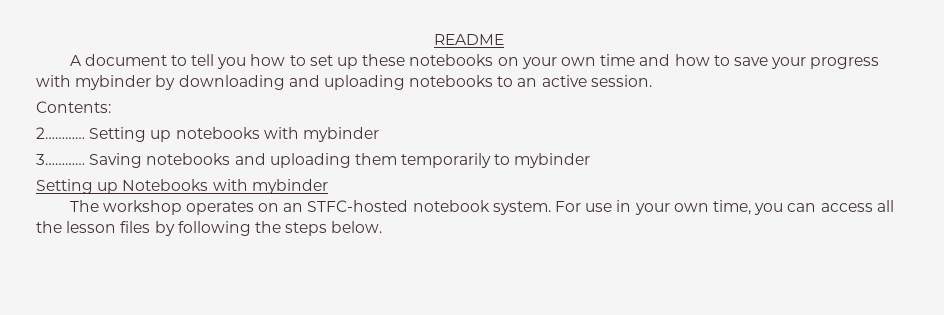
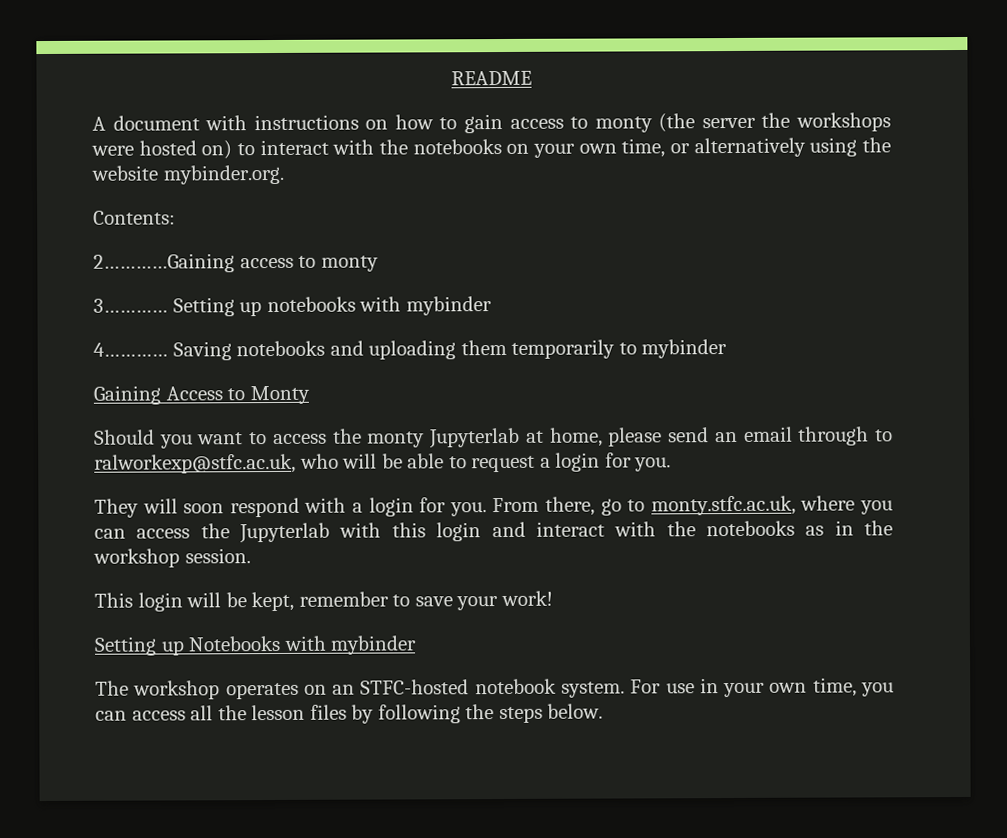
- A document to tell you how to set up these notebooks on your own time and how to save your progress with mybinder by downloading and uploading notebooks to an active session.
+ A document with instructions on how to gain access to monty (the server the workshops were hosted on) to interact with the notebooks on your own time, or alternatively using the website mybinder.org.
  Contents:
- 2…………
+ 2…………Gaining access to monty
+ 3…………
- 3…………
+ 4…………
+ Gaining Access to Monty
+ Should you want to access the monty Jupyterlab at home, please send an email through to ralworkexp@stfc.ac.uk, who will be able to request a login for you.
+ They will soon respond with a login for you. From there, go to monty.stfc.ac.uk, where you can access the Jupyterlab with this login and interact with the notebooks as in the workshop session.
+ This login will be kept, remember to save your work!

